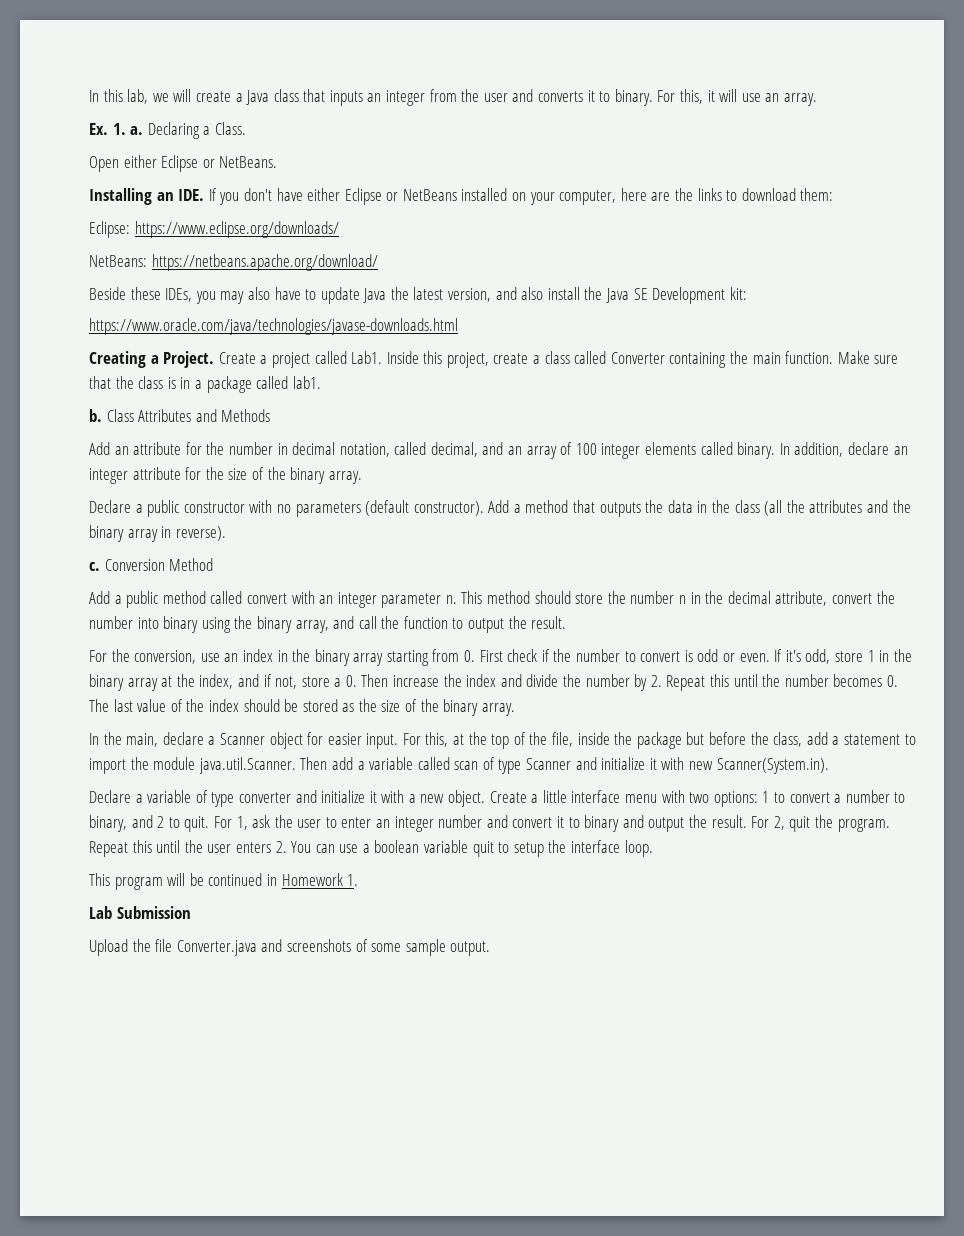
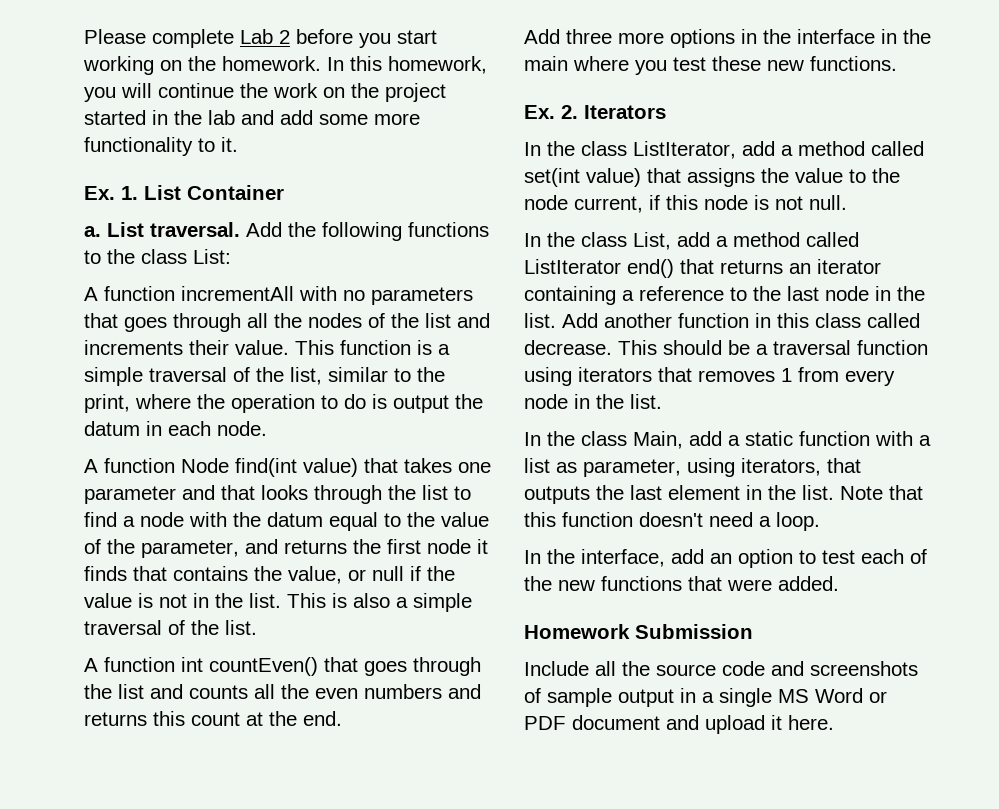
- In this lab, we will create a Java class that inputs an integer from the user and converts it to binary. For this, it will use an array.
- Ex. 1. a. Declaring a Class.
- Open either Eclipse or NetBeans.
- Installing an IDE. If you don't have either Eclipse or NetBeans installed on your computer, here are the links to download them:
- Eclipse: https://www.eclipse.org/downloads/
- NetBeans: https://netbeans.apache.org/download/
- Beside these IDEs, you may also have to update Java the latest version, and also install the Java SE Development kit:
- https://www.oracle.com/java/technologies/javase-downloads.html
- Creating a Project. Create a project called Lab1. Inside this project, create a class called Converter containing the main function. Make sure that the class is in a package called lab1.
- b. Class Attributes and Methods
- Add an attribute for the number in decimal notation, called decimal, and an array of 100 integer elements called binary. In addition, declare an integer attribute for the size of the binary array.
- Declare a public constructor with no parameters (default constructor). Add a method that outputs the data in the class (all the attributes and the binary array in reverse).
- c. Conversion Method
- Add a public method called convert with an integer parameter n. This method should store the number n in the decimal attribute, convert the number into binary using the binary array, and call the function to output the result.
- For the conversion, use an index in the binary array starting from 0. First check if the number to convert is odd or even. If it's odd, store 1 in the binary array at the index, and if not, store a 0. Then increase the index and divide the number by 2. Repeat this until the number becomes 0. The last value of the index should be stored as the size of the binary array.
- In the main, declare a Scanner object for easier input. For this, at the top of the file, inside the package but before the class, add a statement to import the module java.util.Scanner. Then add a variable called scan of type Scanner and initialize it with new Scanner(System.in).
- Declare a variable of type converter and initialize it with a new object. Create a little interface menu with two options: 1 to convert a number to binary, and 2 to quit. For 1, ask the user to enter an integer number and convert it to binary and output the result. For 2, quit the program. Repeat this until the user enters 2. You can use a boolean variable quit to setup the interface loop.
- This program will be continued in Homework 1.
- Lab Submission
- Upload the file Converter.java and screenshots of some sample output.
+ Please complete Lab 2 before you start working on the homework. In this homework, you will continue the work on the project started in the lab and add some more functionality to it.
+ Ex. 1. List Container
+ a. List traversal. Add the following functions to the class List:
+ A function incrementAll with no parameters that goes through all the nodes of the list and increments their value. This function is a simple traversal of the list, similar to the print, where the operation to do is output the datum in each node.
+ A function Node find(int value) that takes one parameter and that looks through the list to find a node with the datum equal to the value of the parameter, and returns the first node it finds that contains the value, or null if the value is not in the list. This is also a simple traversal of the list.
+ A function int countEven() that goes through the list and counts all the even numbers and returns this count at the end.
+ Add three more options in the interface in the main where you test these new functions.
+ Ex. 2. Iterators
+ In the class ListIterator, add a method called set(int value) that assigns the value to the node current, if this node is not null.
+ In the class List, add a method called ListIterator end() that returns an iterator containing a reference to the last node in the list. Add another function in this class called decrease. This should be a traversal function using iterators that removes 1 from every node in the list.
+ In the class Main, add a static function with a list as parameter, using iterators, that outputs the last element in the list. Note that this function doesn't need a loop.
+ In the interface, add an option to test each of the new functions that were added.
+ Homework Submission
+ Include all the source code and screenshots of sample output in a single MS Word or PDF document and upload it here.

